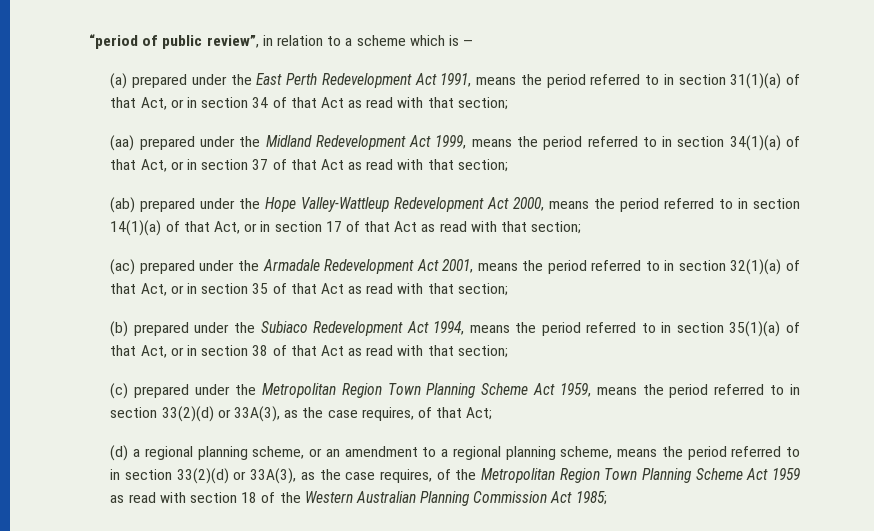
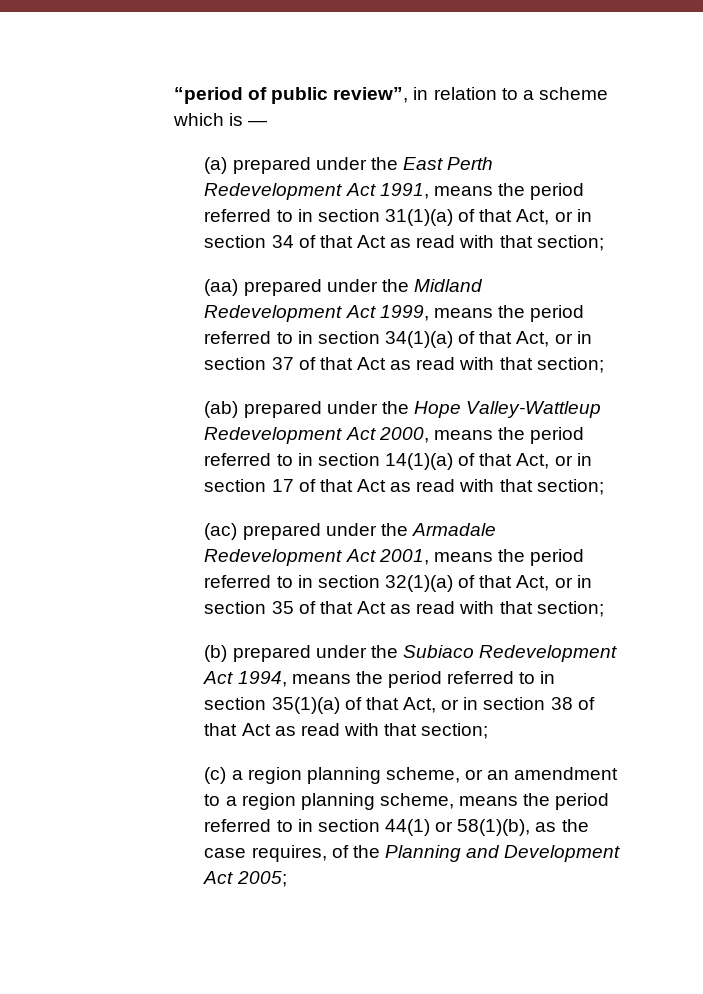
- (c) prepared under the Metropolitan Region Town Planning Scheme Act 1959, means the period referred to in section 33(2)(d) or 33A(3), as the case requires, of that Act;
- (d) a regional planning scheme, or an amendment to a regional planning scheme, means the period referred to in section 33(2)(d) or 33A(3), as the case requires, of the Metropolitan Region Town Planning Scheme Act 1959 as read with section 18 of the Western Australian Planning Commission Act 1985;
+ (c) a region planning scheme, or an amendment to a region planning scheme, means the period referred to in section 44(1) or 58(1)(b), as the case requires, of the Planning and Development Act 2005;

